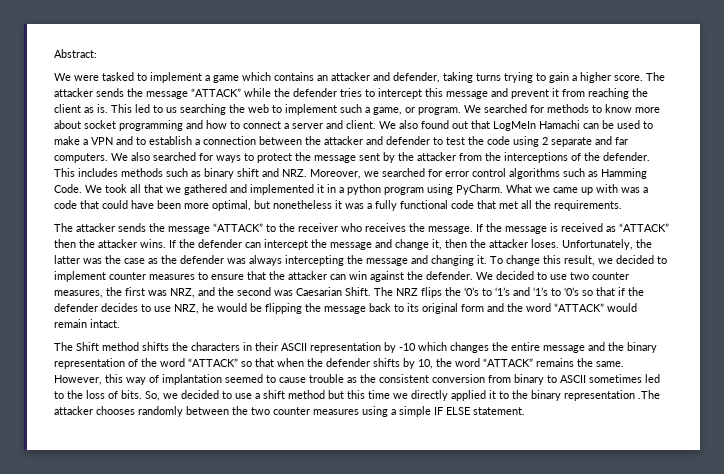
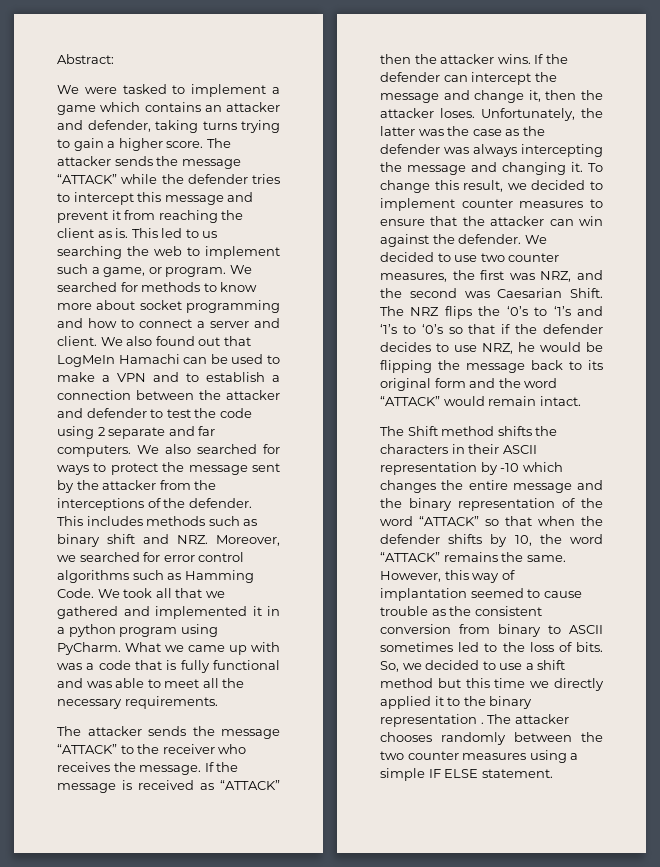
- What we came up with was a code that could have been more optimal, but nonetheless it was a fully functional code that met all the requirements.
+ What we came up with was a code that is fully functional and was able to meet all the necessary requirements.
- So, we decided to use a shift method but this time we directly applied it to the binary representation .The attacker chooses randomly between the two counter measures using a simple IF ELSE statement.
+ So, we decided to use a shift method but this time we directly applied it to the binary representation . The attacker chooses randomly between the two counter measures using a simple IF ELSE statement.

